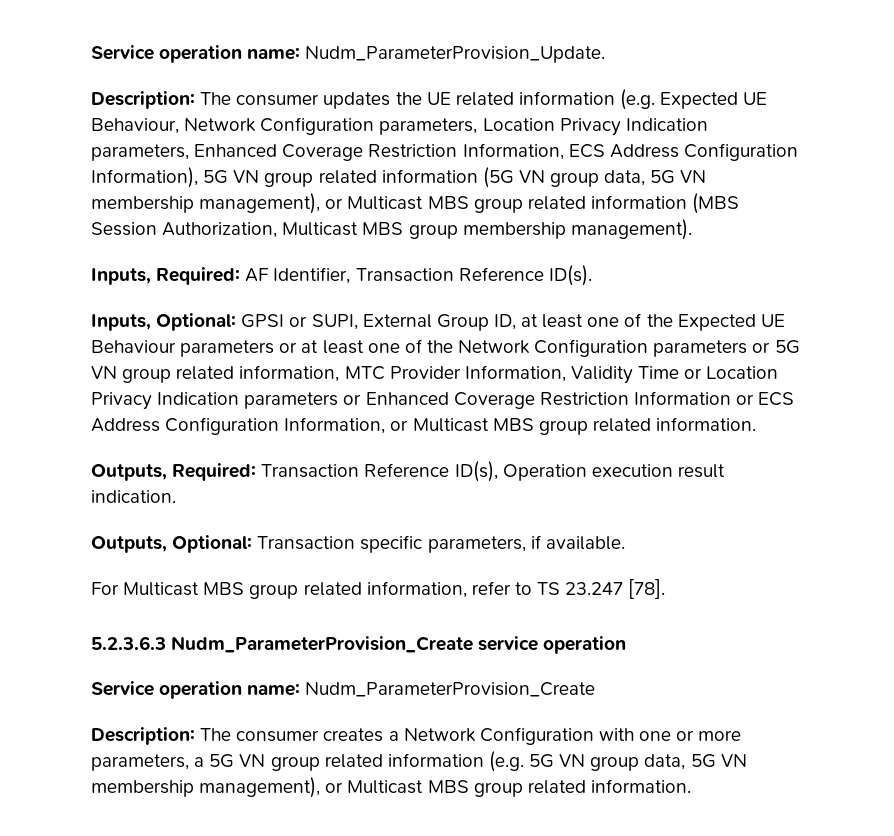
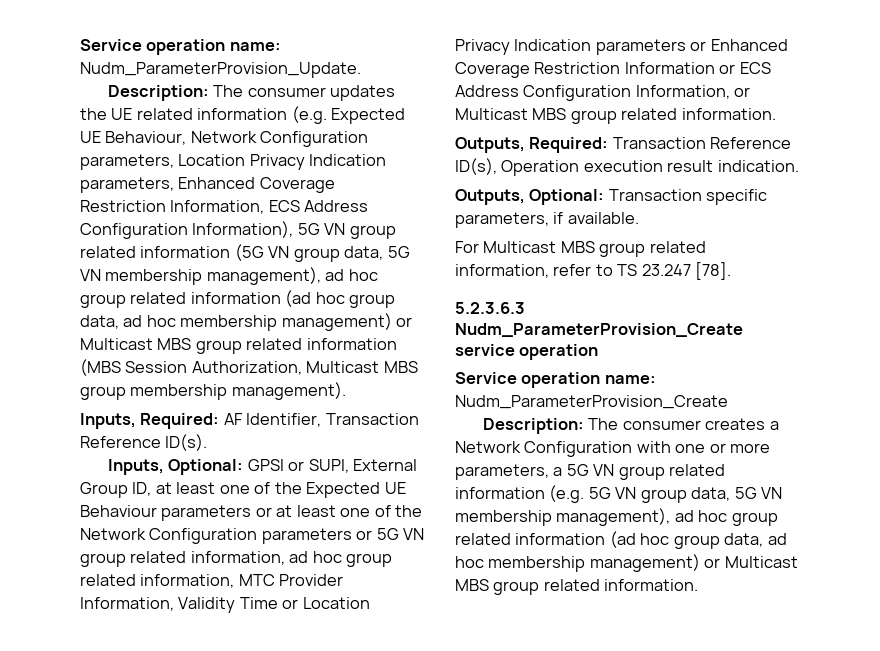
- Description: The consumer updates the UE related information (e.g. Expected UE Behaviour, Network Configuration parameters, Location Privacy Indication parameters, Enhanced Coverage Restriction Information, ECS Address Configuration Information), 5G VN group related information (5G VN group data, 5G VN membership management), or Multicast MBS group related information (MBS Session Authorization, Multicast MBS group membership management).
+ Description: The consumer updates the UE related information (e.g. Expected UE Behaviour, Network Configuration parameters, Location Privacy Indication parameters, Enhanced Coverage Restriction Information, ECS Address Configuration Information), 5G VN group related information (5G VN group data, 5G VN membership management), ad hoc group related information (ad hoc group data, ad hoc membership management) or Multicast MBS group related information (MBS Session Authorization, Multicast MBS group membership management).
- Inputs, Optional: GPSI or SUPI, External Group ID, at least one of the Expected UE Behaviour parameters or at least one of the Network Configuration parameters or 5G VN group related information, MTC Provider Information, Validity Time or Location Privacy Indication parameters or Enhanced Coverage Restriction Information or ECS Address Configuration Information, or Multicast MBS group related information.
+ Inputs, Optional: GPSI or SUPI, External Group ID, at least one of the Expected UE Behaviour parameters or at least one of the Network Configuration parameters or 5G VN group related information, ad hoc group related information, MTC Provider Information, Validity Time or Location Privacy Indication parameters or Enhanced Coverage Restriction Information or ECS Address Configuration Information, or Multicast MBS group related information.
- Description: The consumer creates a Network Configuration with one or more parameters, a 5G VN group related information (e.g. 5G VN group data, 5G VN membership management), or Multicast MBS group related information.
+ Description: The consumer creates a Network Configuration with one or more parameters, a 5G VN group related information (e.g. 5G VN group data, 5G VN membership management), ad hoc group related information (ad hoc group data, ad hoc membership management) or Multicast MBS group related information.

